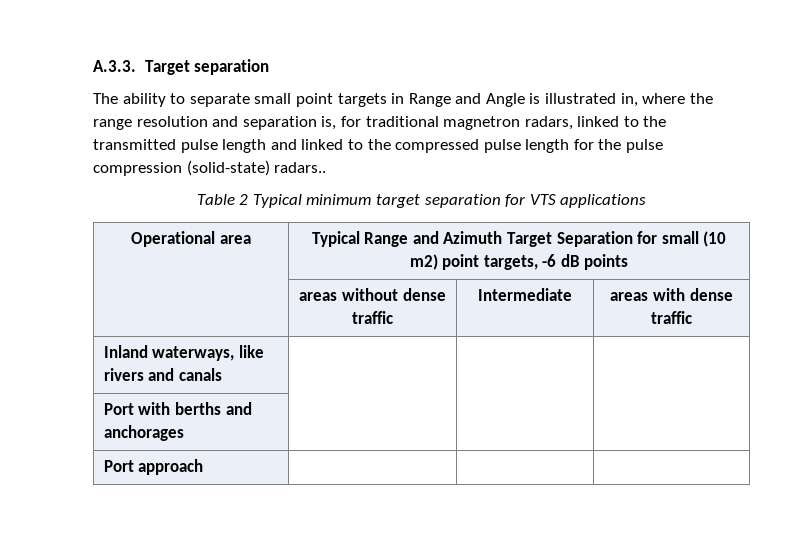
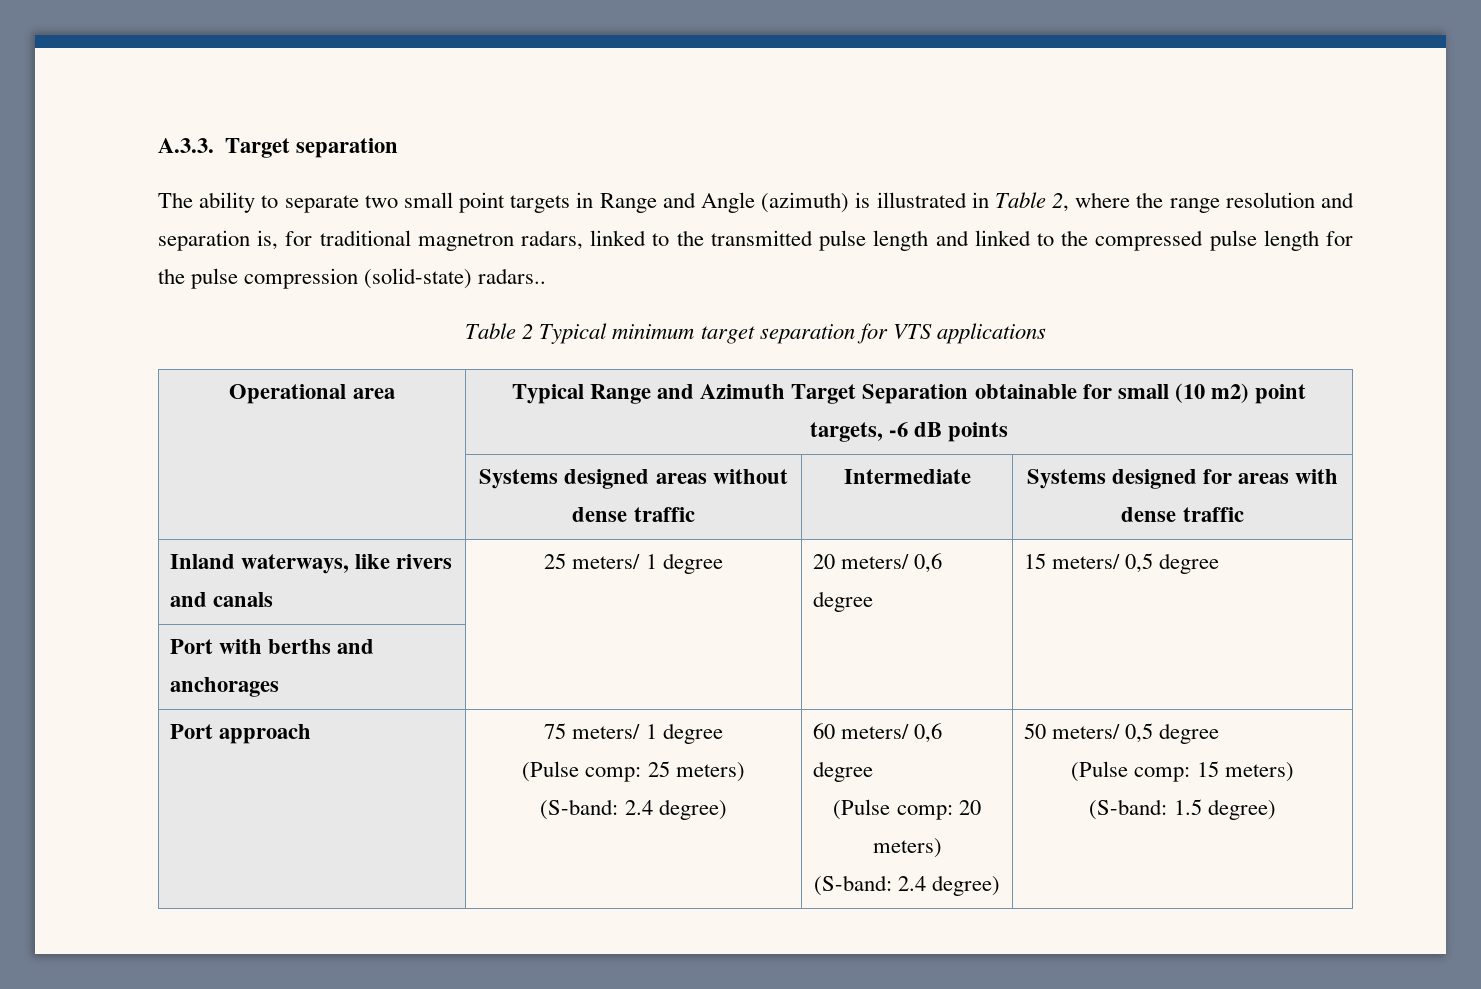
- The ability to separate small point targets in Range and Angle is illustrated in, where the range resolution and separation is, for traditional magnetron radars, linked to the transmitted pulse length and linked to the compressed pulse length for the pulse compression (solid-state) radars..
+ The ability to separate two small point targets in Range and Angle (azimuth) is illustrated in Table 2, where the range resolution and separation is, for traditional magnetron radars, linked to the transmitted pulse length and linked to the compressed pulse length for the pulse compression (solid-state) radars..
- Operational area | Typical Range and Azimuth Target Separation for small (10 m2) point targets, -6 dB points
+ Operational area | Typical Range and Azimuth Target Separation obtainable for small (10 m2) point targets, -6 dB points
- | areas without dense traffic | Intermediate | areas with dense traffic
+ | Systems designed areas without dense traffic | Intermediate | Systems designed for areas with dense traffic
- Inland waterways, like rivers and canals | | |
+ Inland waterways, like rivers and canals | 25 meters/ 1 degree | 20 meters/ 0,6 degree | 15 meters/ 0,5 degree
- Port approach | | |
+ Port approach | 75 meters/ 1 degree
+ (Pulse comp: 25 meters)
+ (S-band: 2.4 degree) | 60 meters/ 0,6 degree
+ (Pulse comp: 20 meters)
+ (S-band: 2.4 degree) | 50 meters/ 0,5 degree
+ (Pulse comp: 15 meters)
+ (S-band: 1.5 degree)

